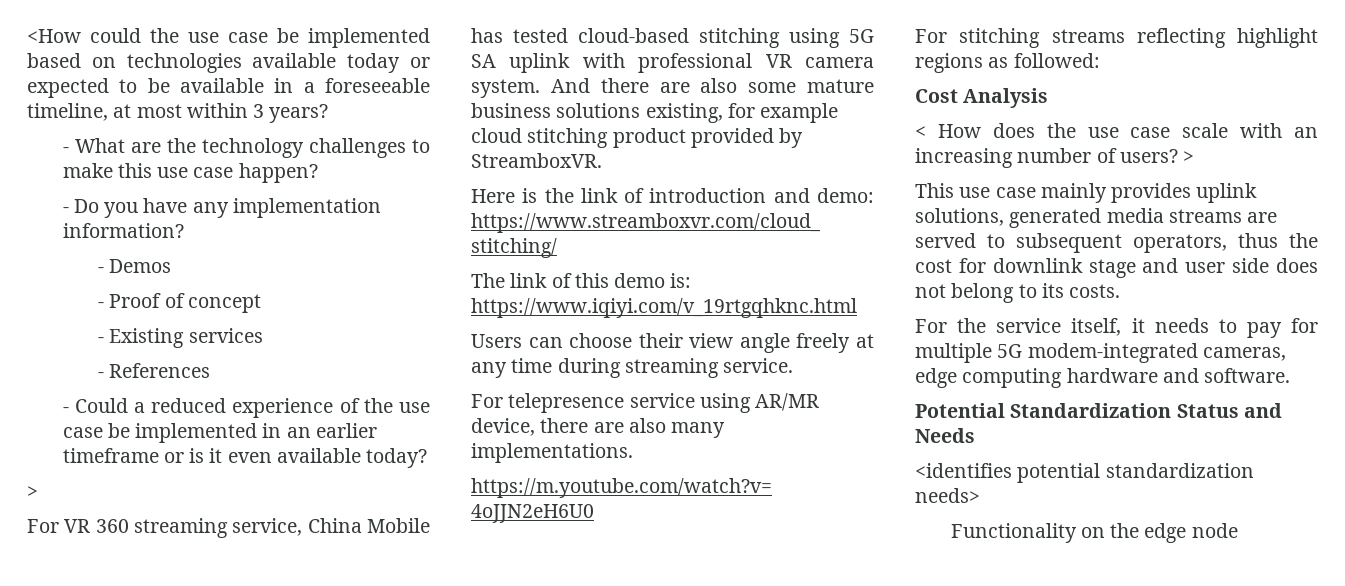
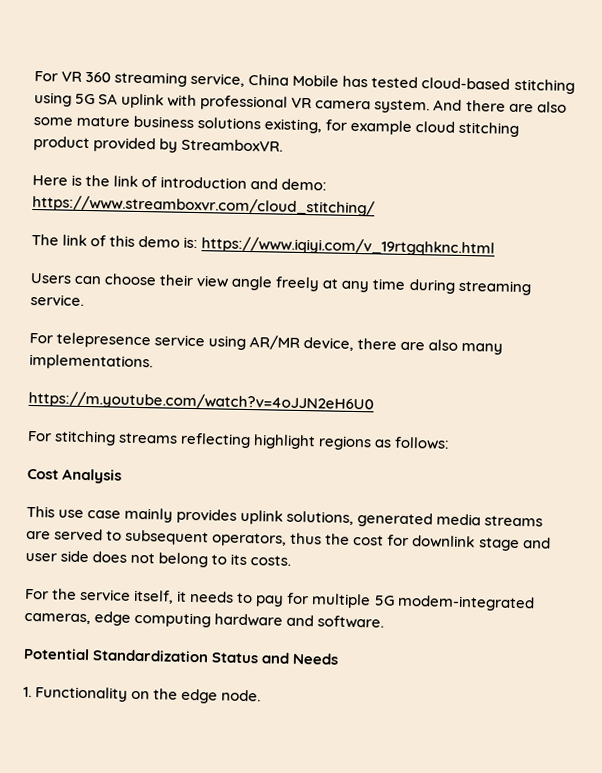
- <How could the use case be implemented based on technologies available today or expected to be available in a foreseeable timeline, at most within 3 years?
- - What are the technology challenges to make this use case happen?
- - Do you have any implementation information?
- - Demos
- - Proof of concept
- - Existing services
- - References
- - Could a reduced experience of the use case be implemented in an earlier timeframe or is it even available today?
- >
- For stitching streams reflecting highlight regions as followed:
+ For stitching streams reflecting highlight regions as follows:
- < How does the use case scale with an increasing number of users? >
- <identifies potential standardization needs>
- Functionality on the edge node
+ 1. Functionality on the edge node.

